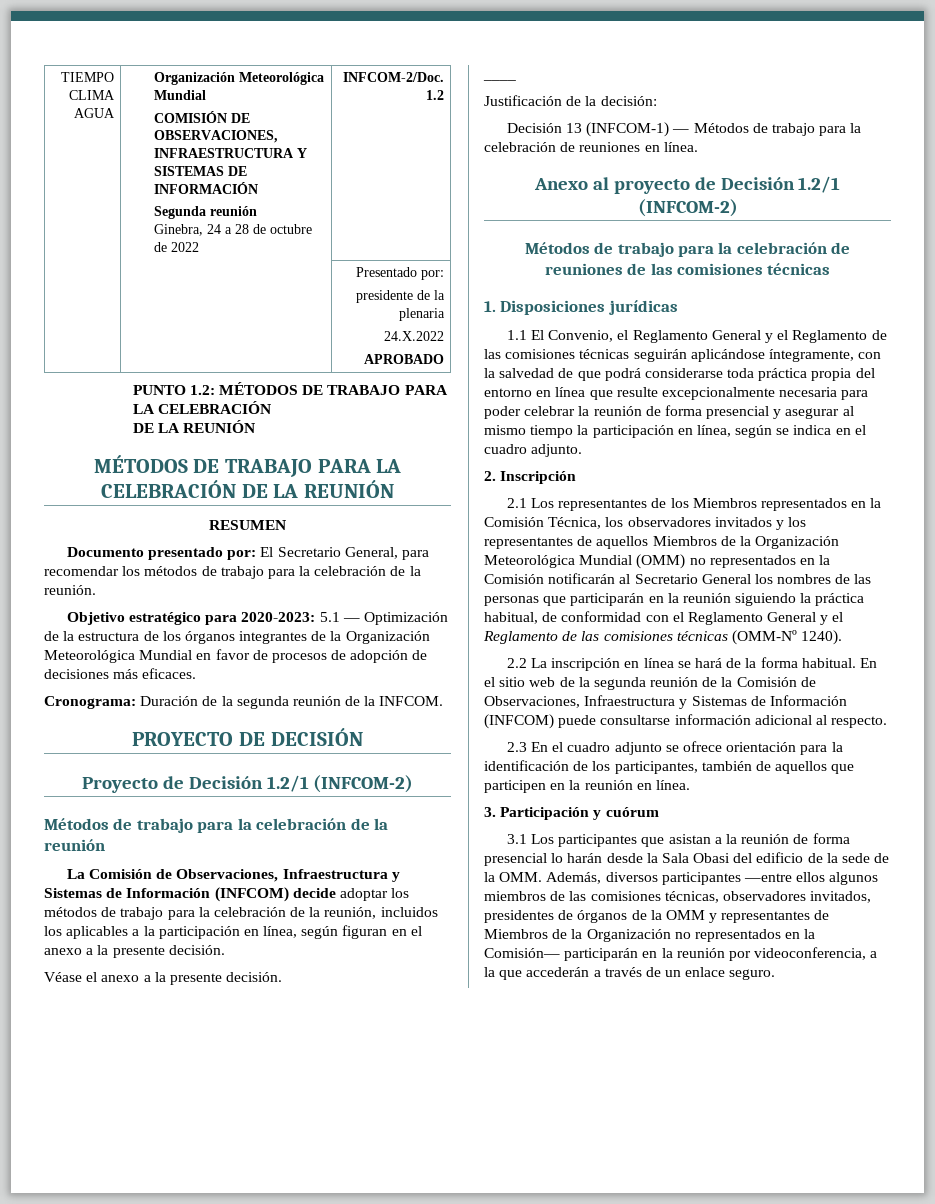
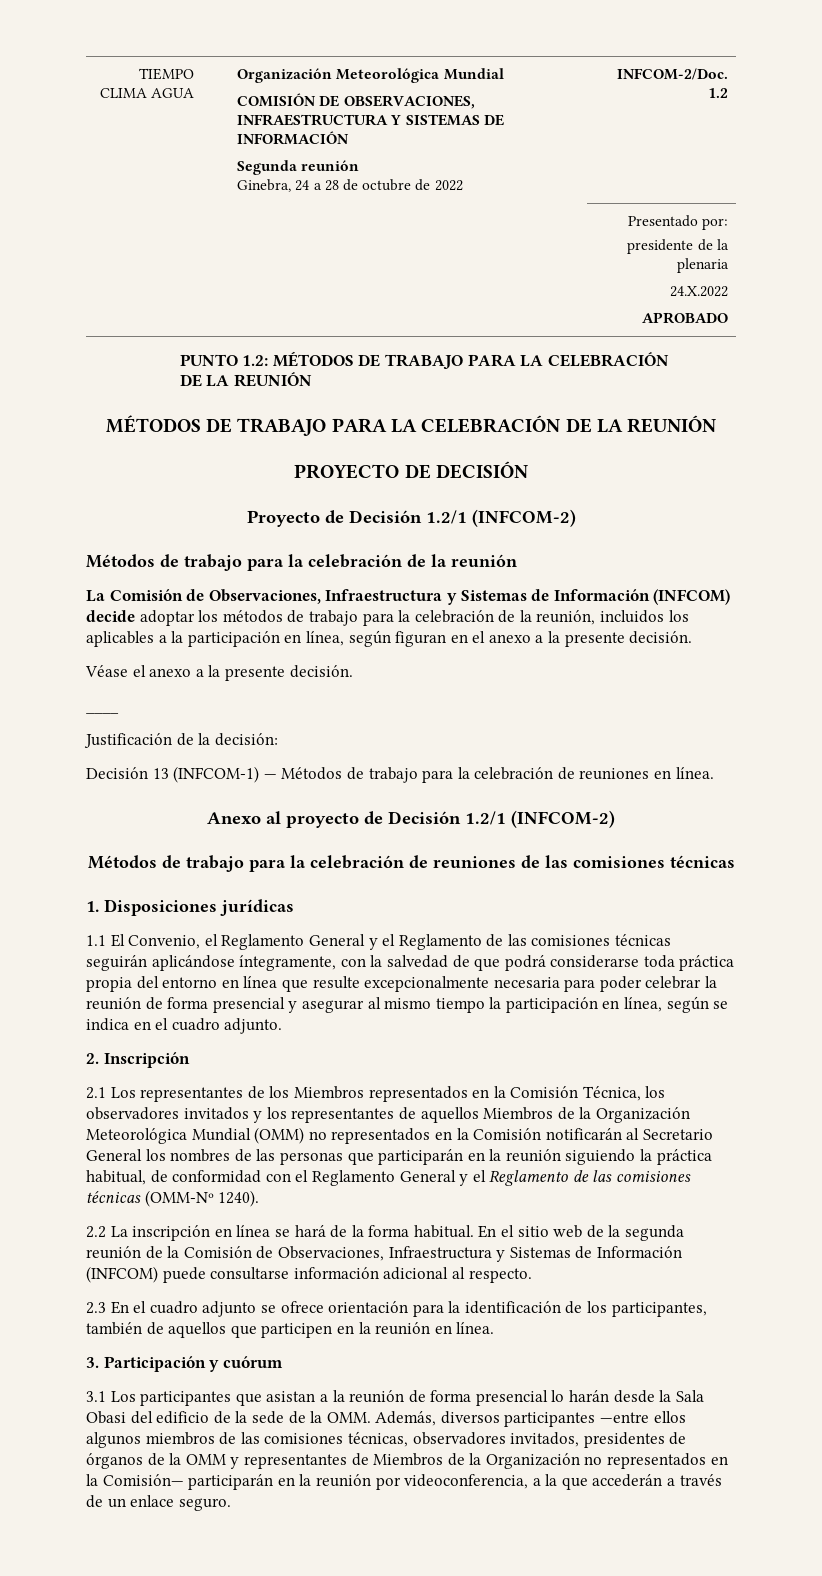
- RESUMEN
- Documento presentado por: El Secretario General, para recomendar los métodos de trabajo para la celebración de la reunión.
- Objetivo estratégico para 2020-2023: 5.1 — Optimización de la estructura de los órganos integrantes de la Organización Meteorológica Mundial en favor de procesos de adopción de decisiones más eficaces.
- Cronograma: Duración de la segunda reunión de la INFCOM.

